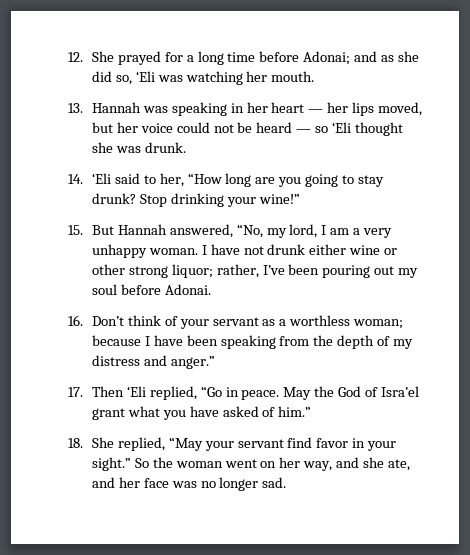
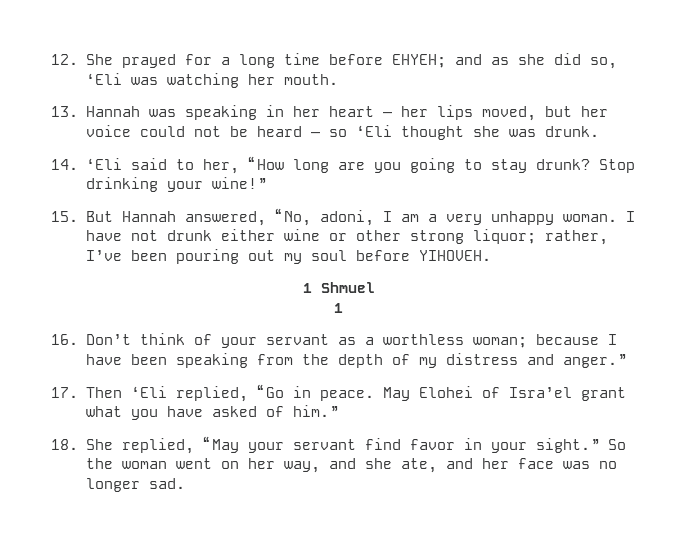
- 12. She prayed for a long time before Adonai; and as she did so, ‘Eli was watching her mouth.
+ 12. She prayed for a long time before EHYEH; and as she did so, ‘Eli was watching her mouth.
- 15. But Hannah answered, “No, my lord, I am a very unhappy woman.
+ 15. But Hannah answered, “No, adoni, I am a very unhappy woman.
- I have not drunk either wine or other strong liquor; rather, I’ve been pouring out my soul before Adonai.
+ I have not drunk either wine or other strong liquor; rather, I’ve been pouring out my soul before YIHOVEH.
+ 1 Shmuel
+ 1
- May the God of Isra’el grant what you have asked of him.”
+ May Elohei of Isra’el grant what you have asked of him.”

